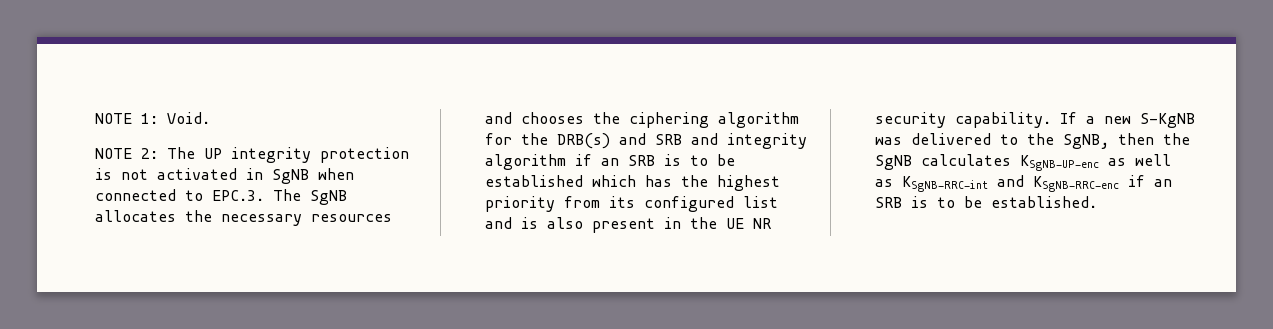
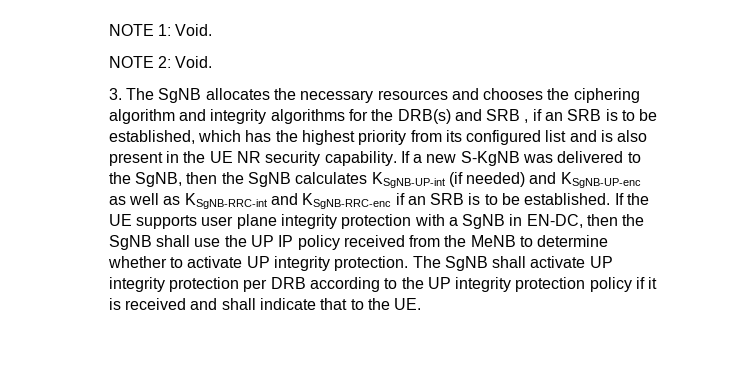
- NOTE 2: The UP integrity protection is not activated in SgNB when connected to EPC.3. The SgNB allocates the necessary resources and chooses the ciphering algorithm for the DRB(s) and SRB and integrity algorithm if an SRB is to be established which has the highest priority from its configured list and is also present in the UE NR security capability.
+ NOTE 2: Void.
+ 3. The SgNB allocates the necessary resources and chooses the ciphering algorithm and integrity algorithms for the DRB(s) and SRB , if an SRB is to be established, which has the highest priority from its configured list and is also present in the UE NR security capability.
- If a new S-KgNB was delivered to the SgNB, then the SgNB calculates KSgNB-UP-enc as well as KSgNB-RRC-int and KSgNB-RRC-enc if an SRB is to be established.
+ If a new S-KgNB was delivered to the SgNB, then the SgNB calculates KSgNB-UP-int (if needed) and KSgNB-UP-enc as well as KSgNB-RRC-int and KSgNB-RRC-enc if an SRB is to be established.
+ If the UE supports user plane integrity protection with a SgNB in EN-DC, then the SgNB shall use the UP IP policy received from the MeNB to determine whether to activate UP integrity protection. The SgNB shall activate UP integrity protection per DRB according to the UP integrity protection policy if it is received and shall indicate that to the UE.

